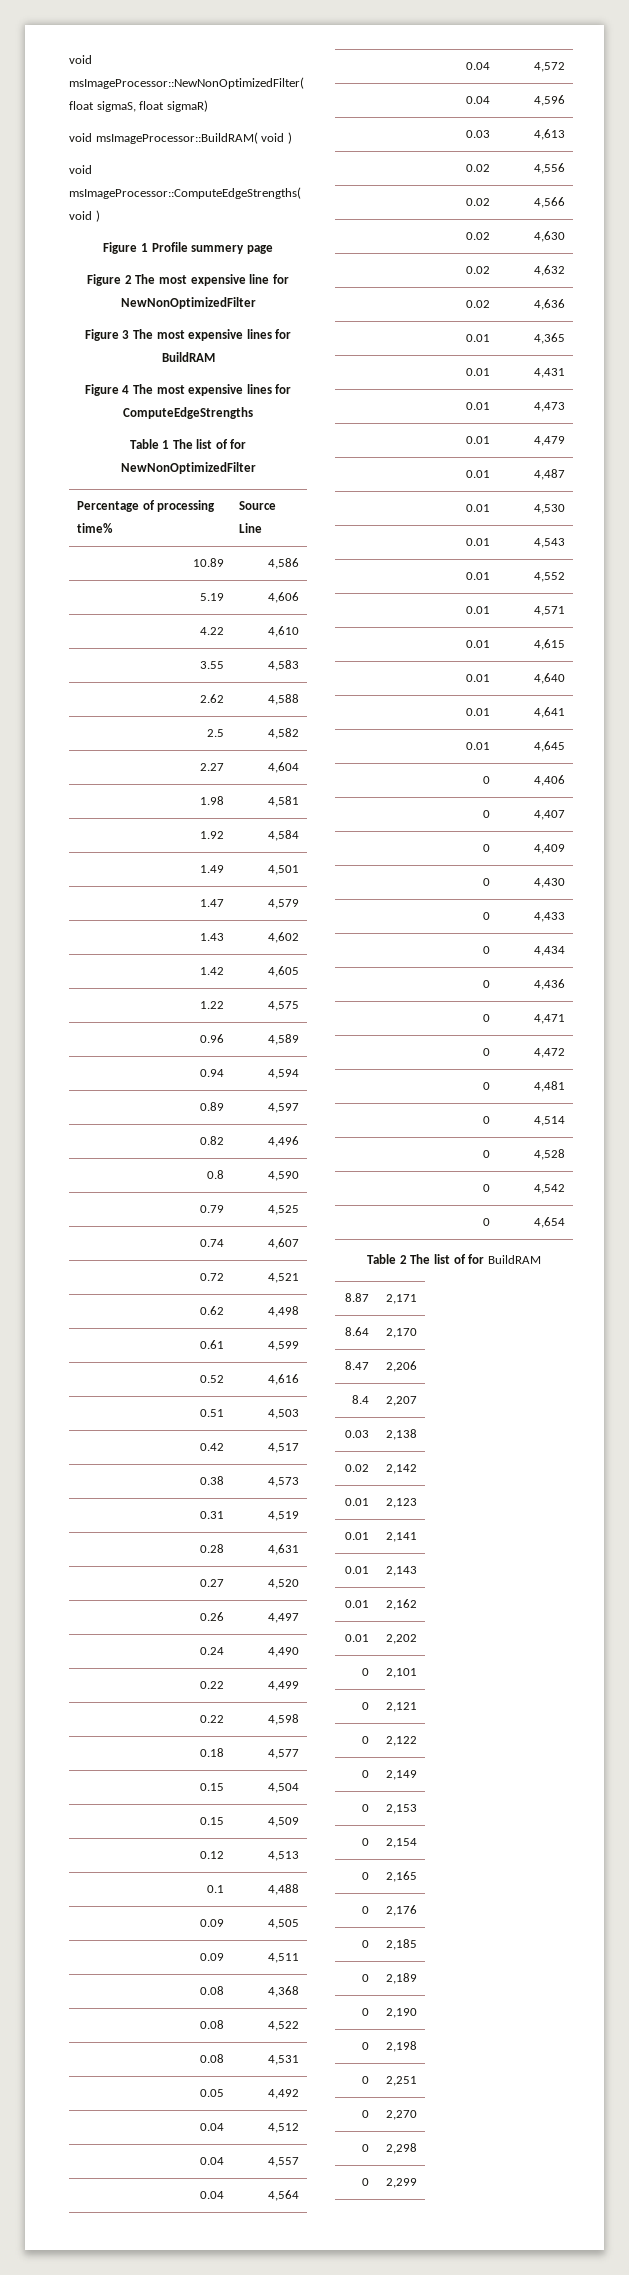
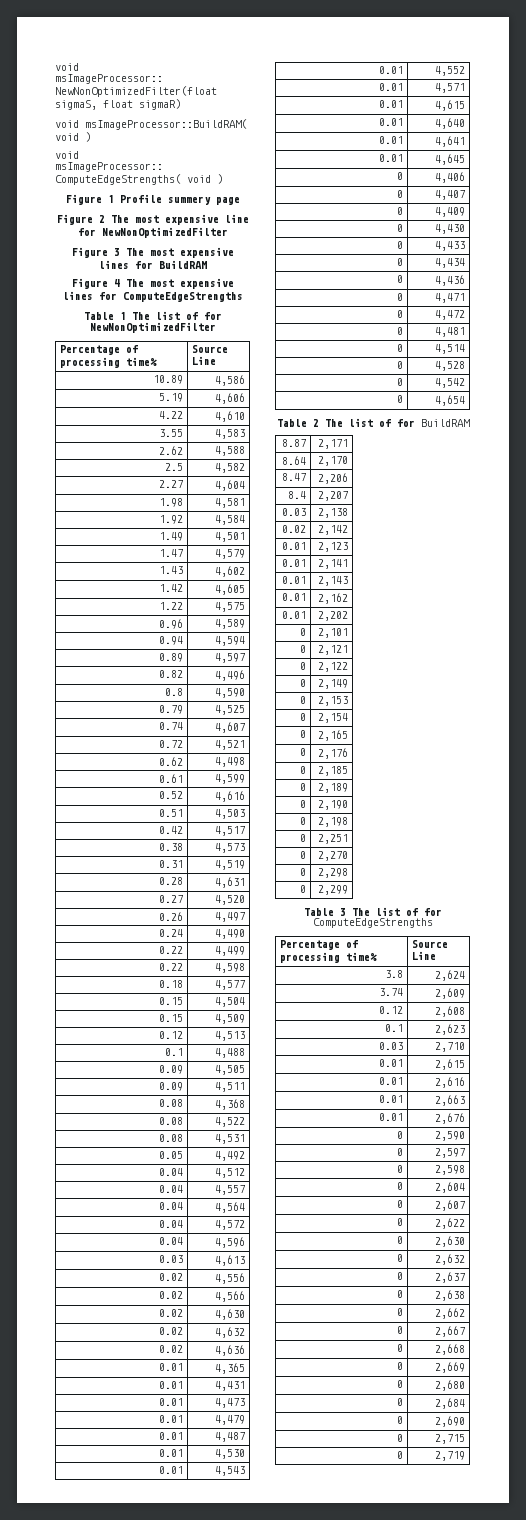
+ Table 3 The list of for ComputeEdgeStrengths
+ Percentage of processing time% | Source Line
+ 3.8 | 2,624
+ 3.74 | 2,609
+ 0.12 | 2,608
+ 0.1 | 2,623
+ 0.03 | 2,710
+ 0.01 | 2,615
+ 0.01 | 2,616
+ 0.01 | 2,663
+ 0.01 | 2,676
+ 0 | 2,590
+ 0 | 2,597
+ 0 | 2,598
+ 0 | 2,604
+ 0 | 2,607
+ 0 | 2,622
+ 0 | 2,630
+ 0 | 2,632
+ 0 | 2,637
+ 0 | 2,638
+ 0 | 2,662
+ 0 | 2,667
+ 0 | 2,668
+ 0 | 2,669
+ 0 | 2,680
+ 0 | 2,684
+ 0 | 2,690
+ 0 | 2,715
+ 0 | 2,719

